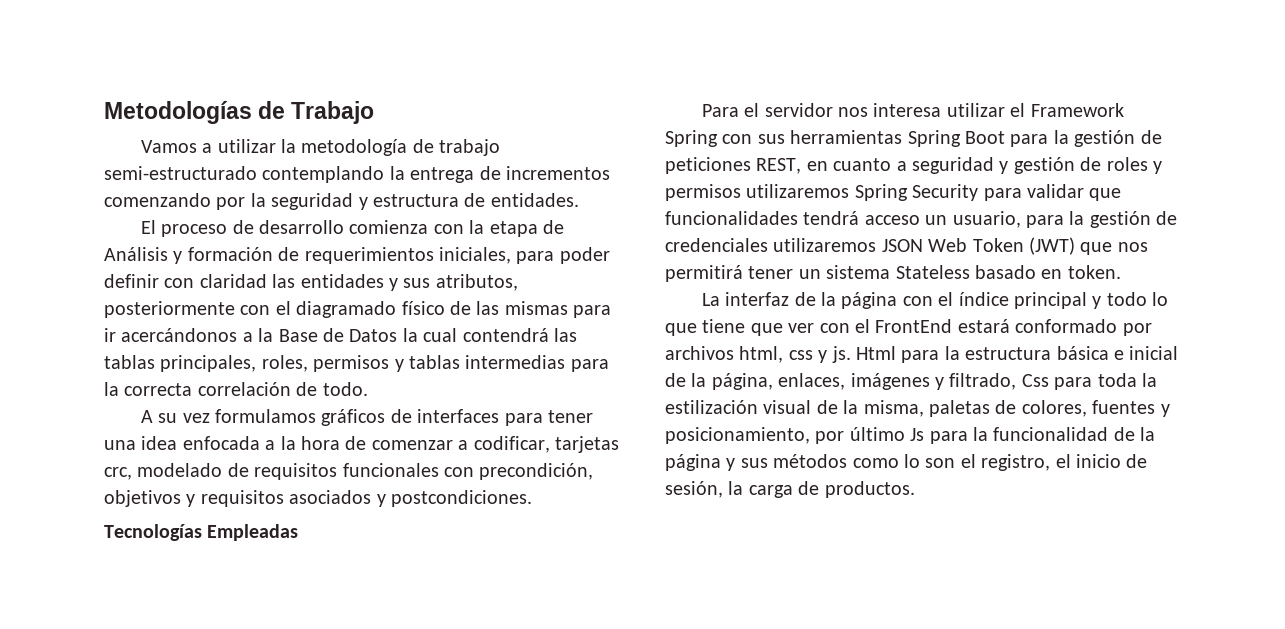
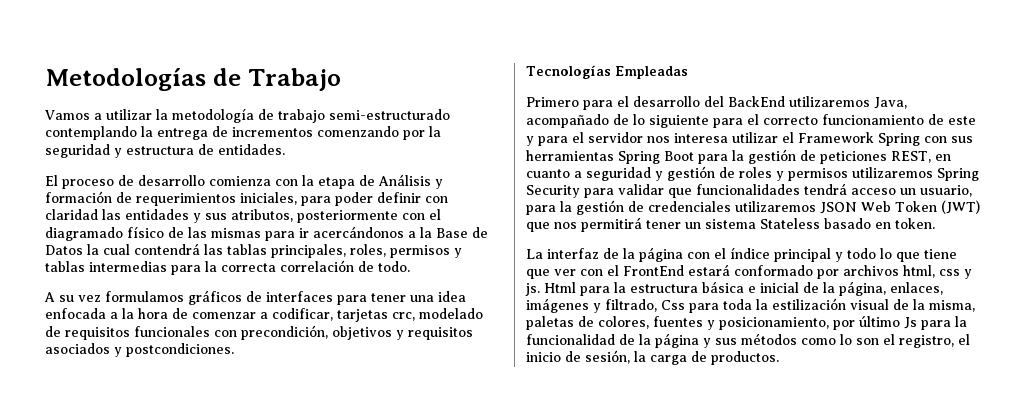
- Para el servidor nos interesa utilizar el Framework Spring con sus herramientas Spring Boot para la gestión de peticiones REST, en cuanto a seguridad y gestión de roles y permisos utilizaremos Spring Security para validar que funcionalidades tendrá acceso un usuario, para la gestión de credenciales utilizaremos JSON Web Token (JWT) que nos permitirá tener un sistema Stateless basado en token.
+ Primero para el desarrollo del BackEnd utilizaremos Java, acompañado de lo siguiente para el correcto funcionamiento de este y para el servidor nos interesa utilizar el Framework Spring con sus herramientas Spring Boot para la gestión de peticiones REST, en cuanto a seguridad y gestión de roles y permisos utilizaremos Spring Security para validar que funcionalidades tendrá acceso un usuario, para la gestión de credenciales utilizaremos JSON Web Token (JWT) que nos permitirá tener un sistema Stateless basado en token.

